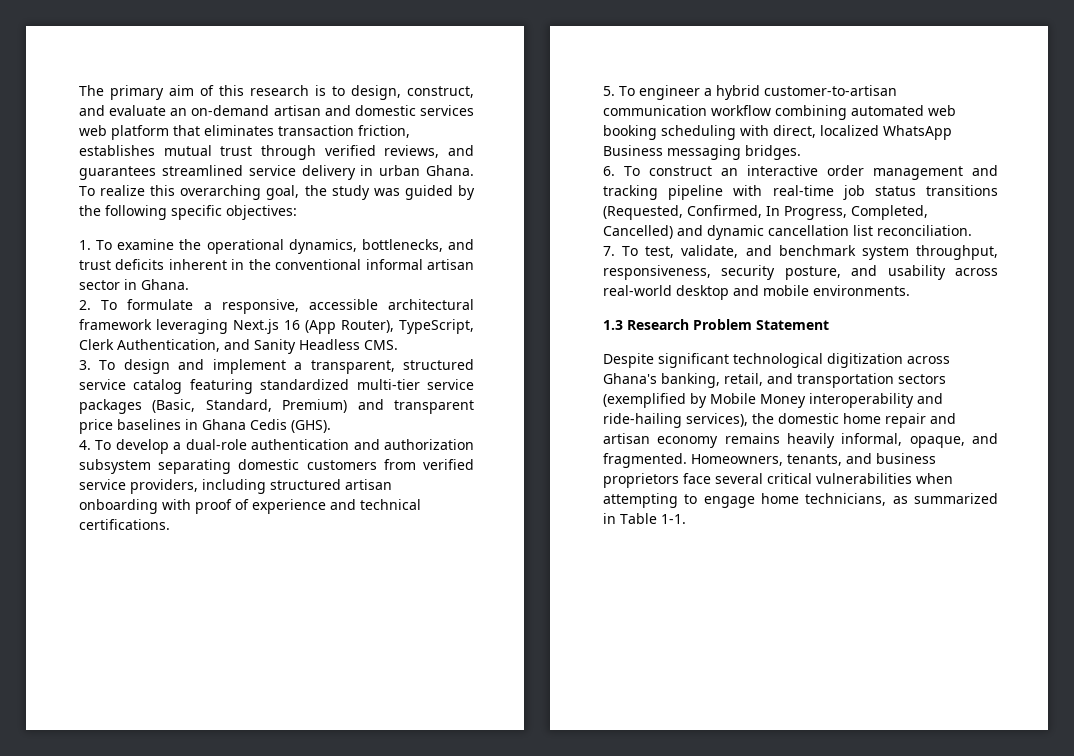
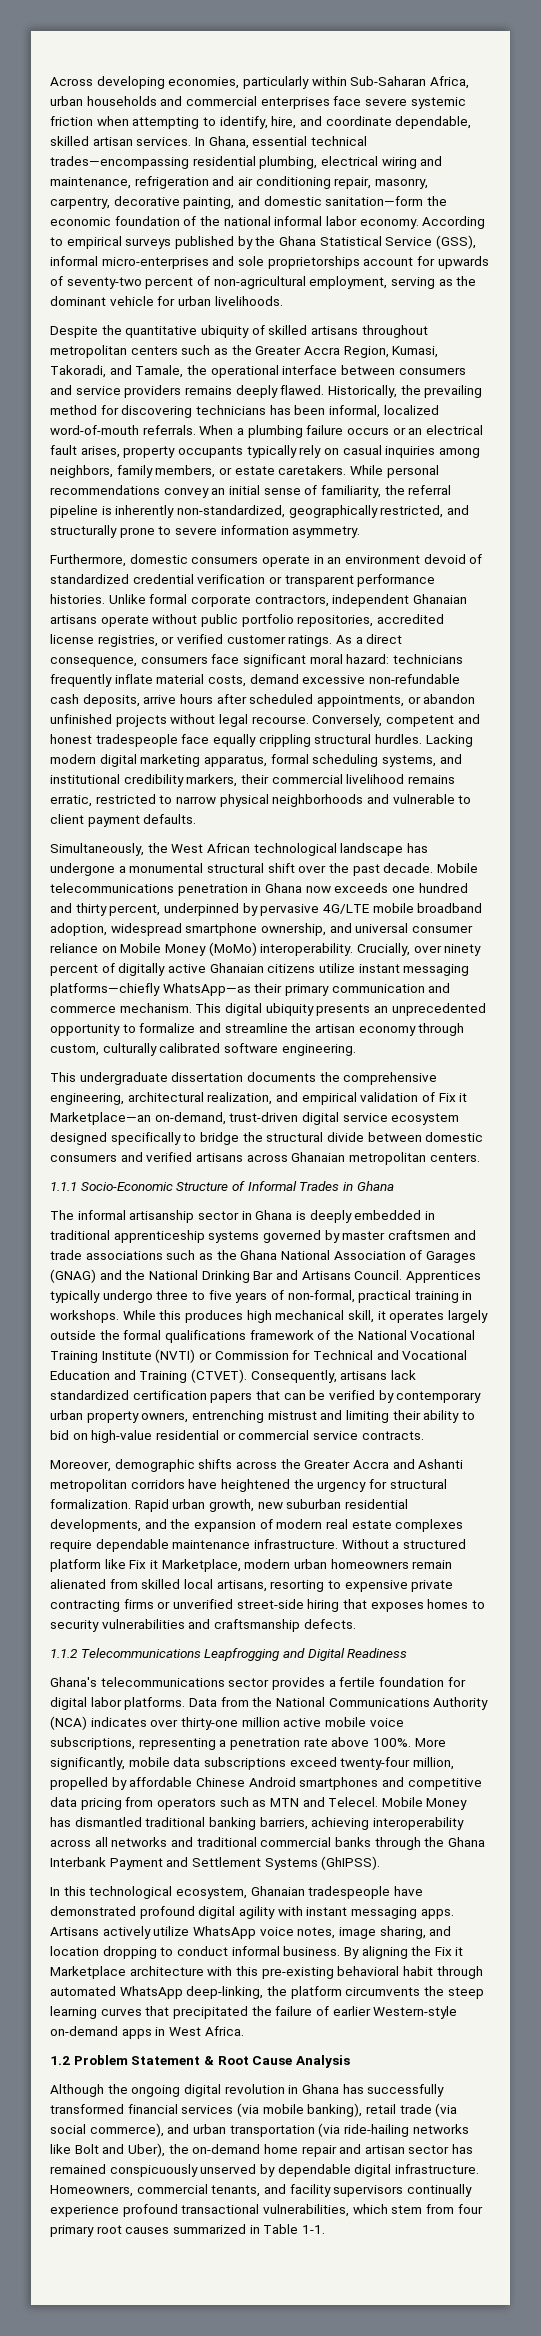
- The primary aim of this research is to design, construct, and evaluate an on-demand artisan and domestic services web platform that eliminates transaction friction, establishes mutual trust through verified reviews, and guarantees streamlined service delivery in urban Ghana. To realize this overarching goal, the study was guided by the following specific objectives:
- 1. To examine the operational dynamics, bottlenecks, and trust deficits inherent in the conventional informal artisan sector in Ghana.
- 2. To formulate a responsive, accessible architectural framework leveraging Next.js 16 (App Router), TypeScript, Clerk Authentication, and Sanity Headless CMS.
- 3. To design and implement a transparent, structured service catalog featuring standardized multi-tier service packages (Basic, Standard, Premium) and transparent price baselines in Ghana Cedis (GHS).
- 4. To develop a dual-role authentication and authorization subsystem separating domestic customers from verified service providers, including structured artisan onboarding with proof of experience and technical certifications.
- 5. To engineer a hybrid customer-to-artisan communication workflow combining automated web booking scheduling with direct, localized WhatsApp Business messaging bridges.
- 6. To construct an interactive order management and tracking pipeline with real-time job status transitions (Requested, Confirmed, In Progress, Completed, Cancelled) and dynamic cancellation list reconciliation.
- 7. To test, validate, and benchmark system throughput, responsiveness, security posture, and usability across real-world desktop and mobile environments.
- 1.3 Research Problem Statement
- Despite significant technological digitization across Ghana's banking, retail, and transportation sectors (exemplified by Mobile Money interoperability and ride-hailing services), the domestic home repair and artisan economy remains heavily informal, opaque, and fragmented. Homeowners, tenants, and business proprietors face several critical vulnerabilities when attempting to engage home technicians, as summarized in Table 1-1.
+ Across developing economies, particularly within Sub-Saharan Africa, urban households and commercial enterprises face severe systemic friction when attempting to identify, hire, and coordinate dependable, skilled artisan services. In Ghana, essential technical trades—encompassing residential plumbing, electrical wiring and maintenance, refrigeration and air conditioning repair, masonry, carpentry, decorative painting, and domestic sanitation—form the economic foundation of the national informal labor economy. According to empirical surveys published by the Ghana Statistical Service (GSS), informal micro-enterprises and sole proprietorships account for upwards of seventy-two percent of non-agricultural employment, serving as the dominant vehicle for urban livelihoods.
+ Despite the quantitative ubiquity of skilled artisans throughout metropolitan centers such as the Greater Accra Region, Kumasi, Takoradi, and Tamale, the operational interface between consumers and service providers remains deeply flawed. Historically, the prevailing method for discovering technicians has been informal, localized word-of-mouth referrals. When a plumbing failure occurs or an electrical fault arises, property occupants typically rely on casual inquiries among neighbors, family members, or estate caretakers. While personal recommendations convey an initial sense of familiarity, the referral pipeline is inherently non-standardized, geographically restricted, and structurally prone to severe information asymmetry.
+ Furthermore, domestic consumers operate in an environment devoid of standardized credential verification or transparent performance histories. Unlike formal corporate contractors, independent Ghanaian artisans operate without public portfolio repositories, accredited license registries, or verified customer ratings. As a direct consequence, consumers face significant moral hazard: technicians frequently inflate material costs, demand excessive non-refundable cash deposits, arrive hours after scheduled appointments, or abandon unfinished projects without legal recourse. Conversely, competent and honest tradespeople face equally crippling structural hurdles. Lacking modern digital marketing apparatus, formal scheduling systems, and institutional credibility markers, their commercial livelihood remains erratic, restricted to narrow physical neighborhoods and vulnerable to client payment defaults.
+ Simultaneously, the West African technological landscape has undergone a monumental structural shift over the past decade. Mobile telecommunications penetration in Ghana now exceeds one hundred and thirty percent, underpinned by pervasive 4G/LTE mobile broadband adoption, widespread smartphone ownership, and universal consumer reliance on Mobile Money (MoMo) interoperability. Crucially, over ninety percent of digitally active Ghanaian citizens utilize instant messaging platforms—chiefly WhatsApp—as their primary communication and commerce mechanism. This digital ubiquity presents an unprecedented opportunity to formalize and streamline the artisan economy through custom, culturally calibrated software engineering.
+ This undergraduate dissertation documents the comprehensive engineering, architectural realization, and empirical validation of Fix it Marketplace—an on-demand, trust-driven digital service ecosystem designed specifically to bridge the structural divide between domestic consumers and verified artisans across Ghanaian metropolitan centers.
+ 1.1.1 Socio-Economic Structure of Informal Trades in Ghana
+ The informal artisanship sector in Ghana is deeply embedded in traditional apprenticeship systems governed by master craftsmen and trade associations such as the Ghana National Association of Garages (GNAG) and the National Drinking Bar and Artisans Council. Apprentices typically undergo three to five years of non-formal, practical training in workshops. While this produces high mechanical skill, it operates largely outside the formal qualifications framework of the National Vocational Training Institute (NVTI) or Commission for Technical and Vocational Education and Training (CTVET). Consequently, artisans lack standardized certification papers that can be verified by contemporary urban property owners, entrenching mistrust and limiting their ability to bid on high-value residential or commercial service contracts.
+ Moreover, demographic shifts across the Greater Accra and Ashanti metropolitan corridors have heightened the urgency for structural formalization. Rapid urban growth, new suburban residential developments, and the expansion of modern real estate complexes require dependable maintenance infrastructure. Without a structured platform like Fix it Marketplace, modern urban homeowners remain alienated from skilled local artisans, resorting to expensive private contracting firms or unverified street-side hiring that exposes homes to security vulnerabilities and craftsmanship defects.
+ 1.1.2 Telecommunications Leapfrogging and Digital Readiness
+ Ghana's telecommunications sector provides a fertile foundation for digital labor platforms. Data from the National Communications Authority (NCA) indicates over thirty-one million active mobile voice subscriptions, representing a penetration rate above 100%. More significantly, mobile data subscriptions exceed twenty-four million, propelled by affordable Chinese Android smartphones and competitive data pricing from operators such as MTN and Telecel. Mobile Money has dismantled traditional banking barriers, achieving interoperability across all networks and traditional commercial banks through the Ghana Interbank Payment and Settlement Systems (GhIPSS).
+ In this technological ecosystem, Ghanaian tradespeople have demonstrated profound digital agility with instant messaging apps. Artisans actively utilize WhatsApp voice notes, image sharing, and location dropping to conduct informal business. By aligning the Fix it Marketplace architecture with this pre-existing behavioral habit through automated WhatsApp deep-linking, the platform circumvents the steep learning curves that precipitated the failure of earlier Western-style on-demand apps in West Africa.
+ 1.2 Problem Statement & Root Cause Analysis
+ Although the ongoing digital revolution in Ghana has successfully transformed financial services (via mobile banking), retail trade (via social commerce), and urban transportation (via ride-hailing networks like Bolt and Uber), the on-demand home repair and artisan sector has remained conspicuously unserved by dependable digital infrastructure. Homeowners, commercial tenants, and facility supervisors continually experience profound transactional vulnerabilities, which stem from four primary root causes summarized in Table 1-1.

